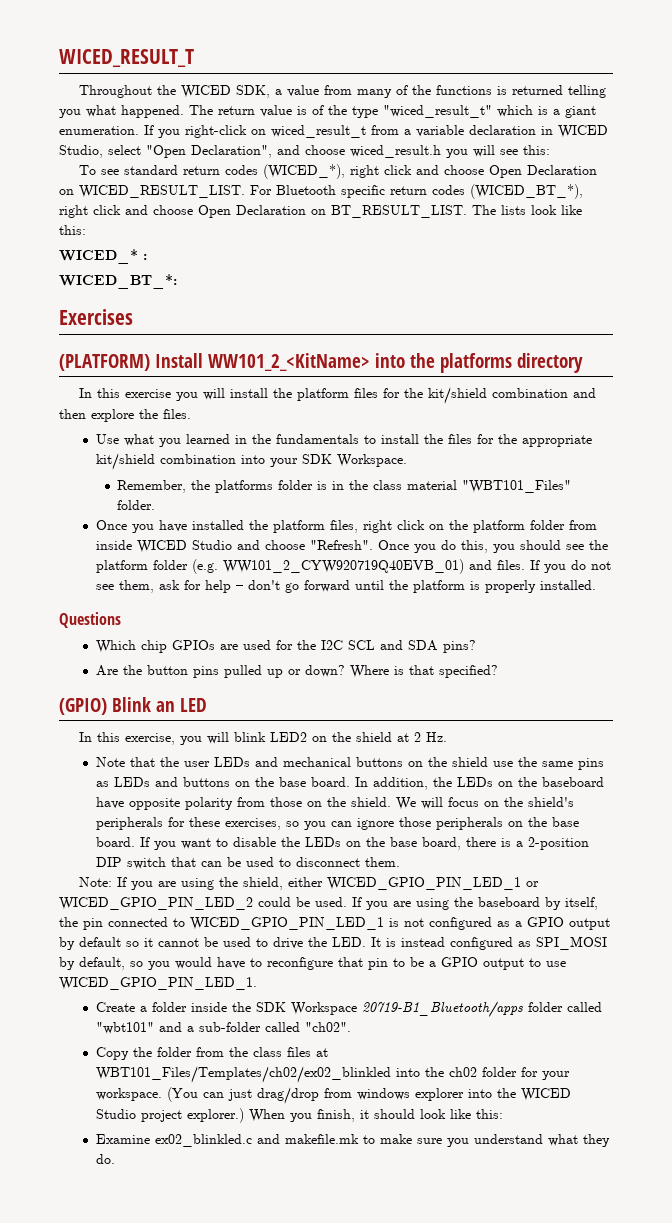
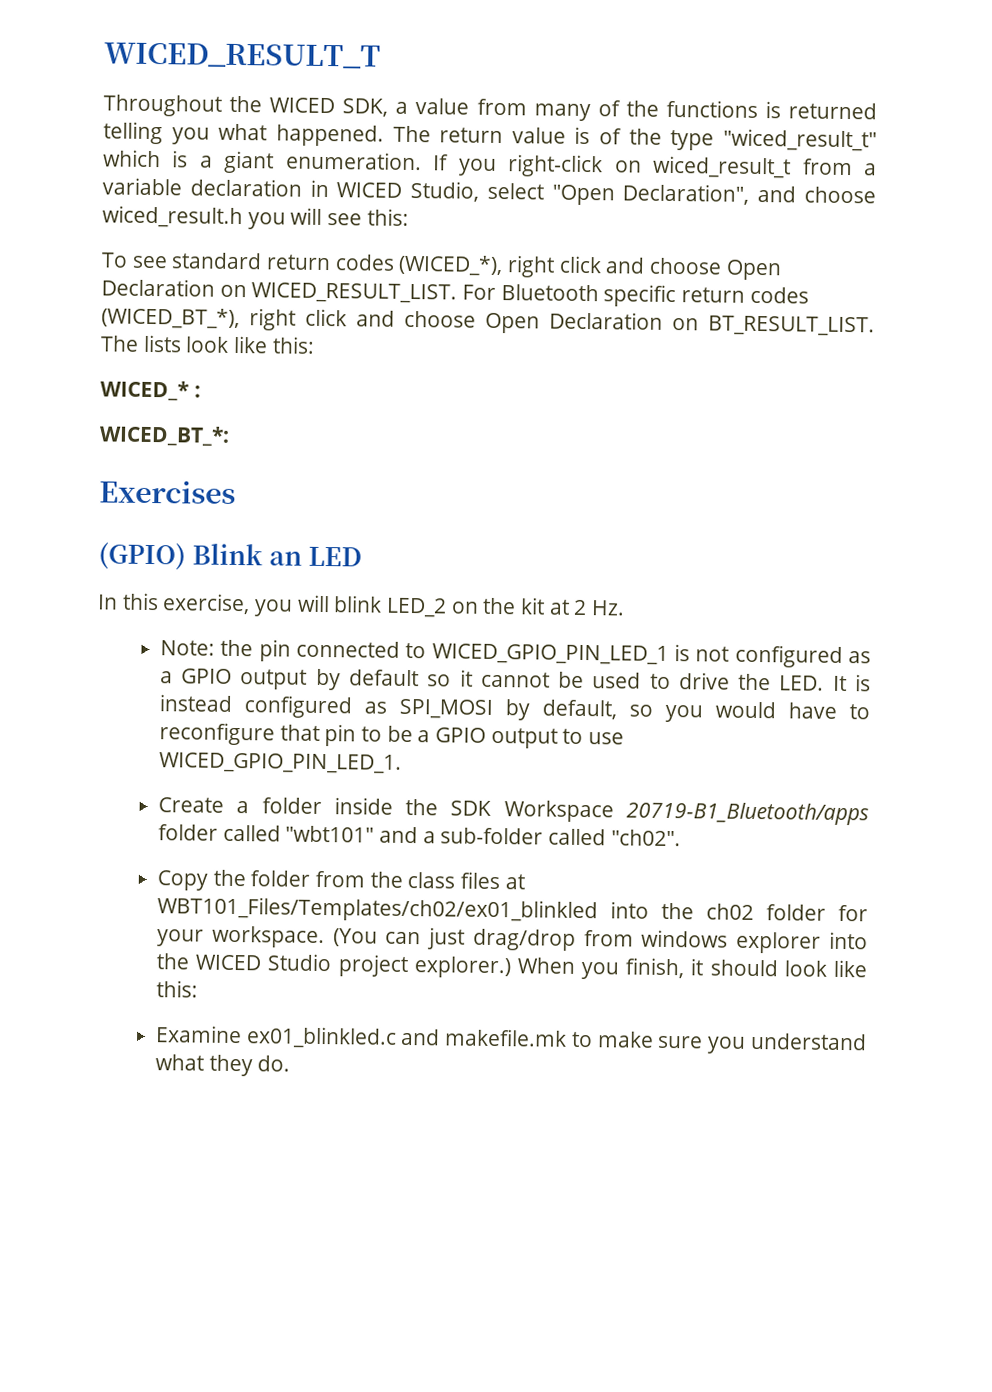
- (PLATFORM) Install WW101_2_<KitName> into the platforms directory
- In this exercise you will install the platform files for the kit/shield combination and then explore the files.
- Use what you learned in the fundamentals to install the files for the appropriate kit/shield combination into your SDK Workspace.
- Remember, the platforms folder is in the class material "WBT101_Files" folder.
- Once you have installed the platform files, right click on the platform folder from inside WICED Studio and choose "Refresh". Once you do this, you should see the platform folder (e.g. WW101_2_CYW920719Q40EVB_01) and files. If you do not see them, ask for help – don't go forward until the platform is properly installed.
- Questions
- Which chip GPIOs are used for the I2C SCL and SDA pins?
- Are the button pins pulled up or down? Where is that specified?
- In this exercise, you will blink LED2 on the shield at 2 Hz.
+ In this exercise, you will blink LED_2 on the kit at 2 Hz.
- Note that the user LEDs and mechanical buttons on the shield use the same pins as LEDs and buttons on the base board. In addition, the LEDs on the baseboard have opposite polarity from those on the shield. We will focus on the shield's peripherals for these exercises, so you can ignore those peripherals on the base board. If you want to disable the LEDs on the base board, there is a 2-position DIP switch that can be used to disconnect them.
- Note: If you are using the shield, either WICED_GPIO_PIN_LED_1 or WICED_GPIO_PIN_LED_2 could be used. If you are using the baseboard by itself, the pin connected to WICED_GPIO_PIN_LED_1 is not configured as a GPIO output by default so it cannot be used to drive the LED. It is instead configured as SPI_MOSI by default, so you would have to reconfigure that pin to be a GPIO output to use WICED_GPIO_PIN_LED_1.
+ Note: the pin connected to WICED_GPIO_PIN_LED_1 is not configured as a GPIO output by default so it cannot be used to drive the LED. It is instead configured as SPI_MOSI by default, so you would have to reconfigure that pin to be a GPIO output to use WICED_GPIO_PIN_LED_1.
- Copy the folder from the class files at WBT101_Files/Templates/ch02/ex02_blinkled into the ch02 folder for your workspace.
+ Copy the folder from the class files at WBT101_Files/Templates/ch02/ex01_blinkled into the ch02 folder for your workspace.
- Examine ex02_blinkled.c and makefile.mk to make sure you understand what they do.
+ Examine ex01_blinkled.c and makefile.mk to make sure you understand what they do.

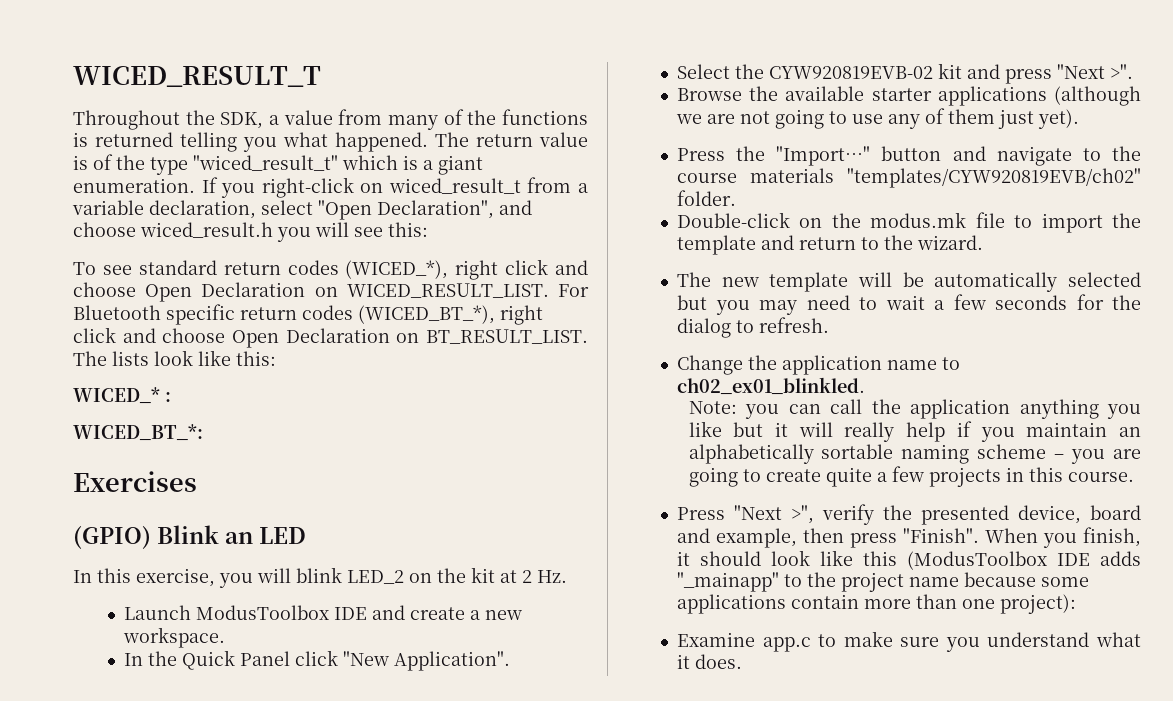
- Throughout the WICED SDK, a value from many of the functions is returned telling you what happened.
+ Throughout the SDK, a value from many of the functions is returned telling you what happened.
- If you right-click on wiced_result_t from a variable declaration in WICED Studio, select "Open Declaration", and choose wiced_result.h you will see this:
+ If you right-click on wiced_result_t from a variable declaration, select "Open Declaration", and choose wiced_result.h you will see this:
- Note: the pin connected to WICED_GPIO_PIN_LED_1 is not configured as a GPIO output by default so it cannot be used to drive the LED. It is instead configured as SPI_MOSI by default, so you would have to reconfigure that pin to be a GPIO output to use WICED_GPIO_PIN_LED_1.
- Create a folder inside the SDK Workspace 20719-B1_Bluetooth/apps folder called "wbt101" and a sub-folder called "ch02".
- Copy the folder from the class files at WBT101_Files/Templates/ch02/ex01_blinkled into the ch02 folder for your workspace. (You can just drag/drop from windows explorer into the WICED Studio project explorer.)
+ Launch ModusToolbox IDE and create a new workspace.
+ In the Quick Panel click "New Application".
+ Select the CYW920819EVB-02 kit and press "Next >".
+ Browse the available starter applications (although we are not going to use any of them just yet).
+ Press the "Import…" button and navigate to the course materials "templates/CYW920819EVB/ch02" folder.
+ Double-click on the modus.mk file to import the template and return to the wizard.
+ The new template will be automatically selected but you may need to wait a few seconds for the dialog to refresh.
+ Change the application name to ch02_ex01_blinkled.
+ Note: you can call the application anything you like but it will really help if you maintain an alphabetically sortable naming scheme – you are going to create quite a few projects in this course.
+ Press "Next >", verify the presented device, board and example, then press "Finish".
- When you finish, it should look like this:
- Examine ex01_blinkled.c and makefile.mk to make sure you understand what they do.
+ When you finish, it should look like this (ModusToolbox IDE adds "_mainapp" to the project name because some applications contain more than one project):
+ Examine app.c to make sure you understand what it does.

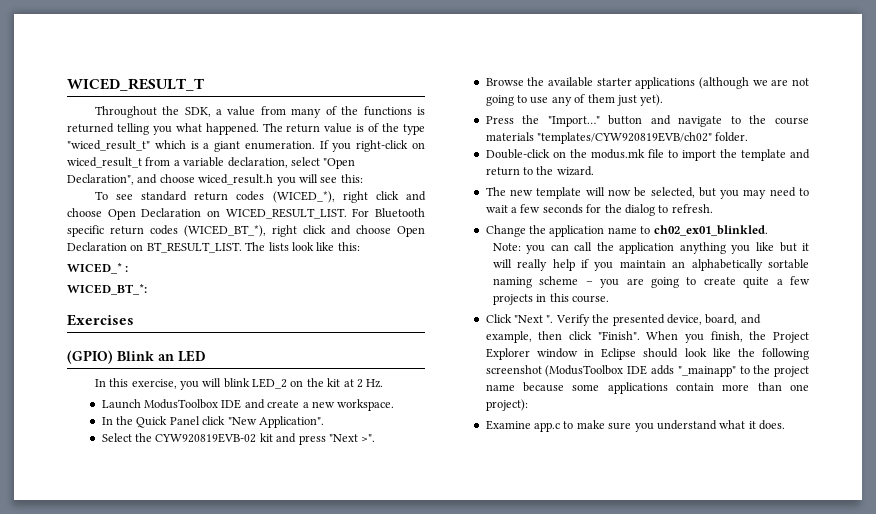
- The new template will be automatically selected but you may need to wait a few seconds for the dialog to refresh.
+ The new template will now be selected, but you may need to wait a few seconds for the dialog to refresh.
- Press "Next >", verify the presented device, board and example, then press "Finish".
+ Click "Next ". Verify the presented device, board, and example, then click "Finish".
- When you finish, it should look like this (ModusToolbox IDE adds "_mainapp" to the project name because some applications contain more than one project):
+ When you finish, the Project Explorer window in Eclipse should look like the following screenshot (ModusToolbox IDE adds "_mainapp" to the project name because some applications contain more than one project):

